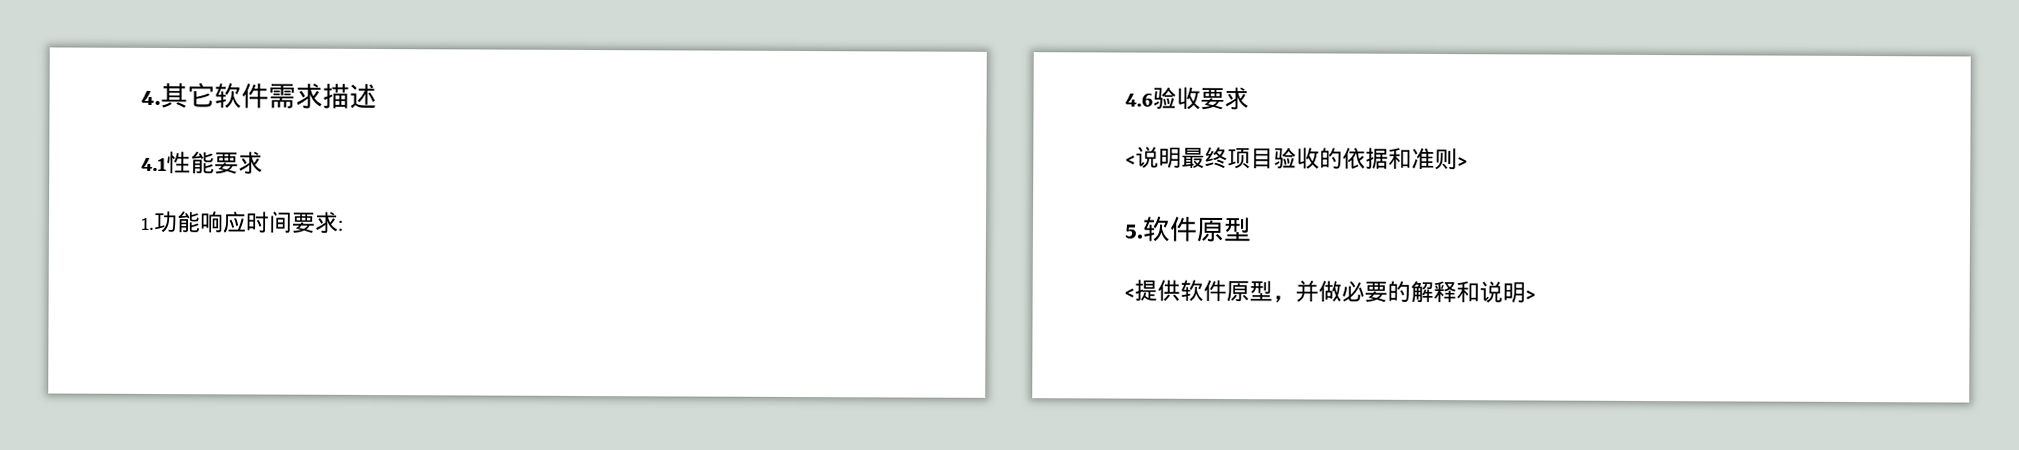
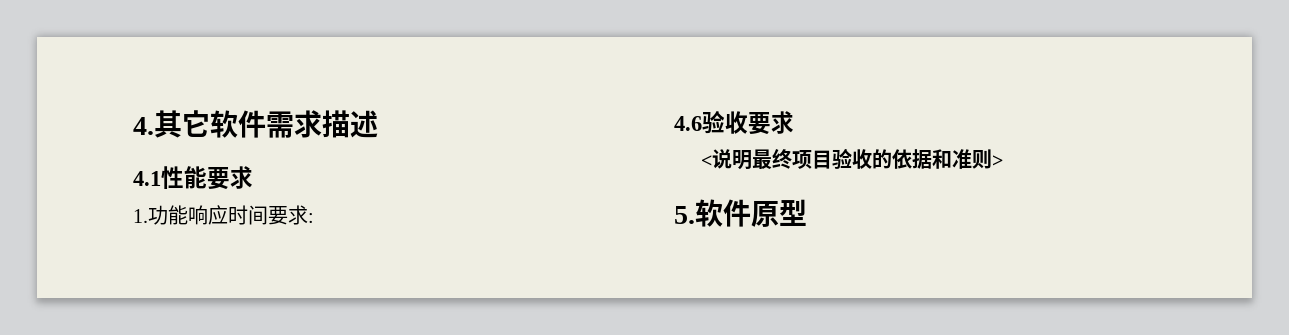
- <提供软件原型，并做必要的解释和说明>

